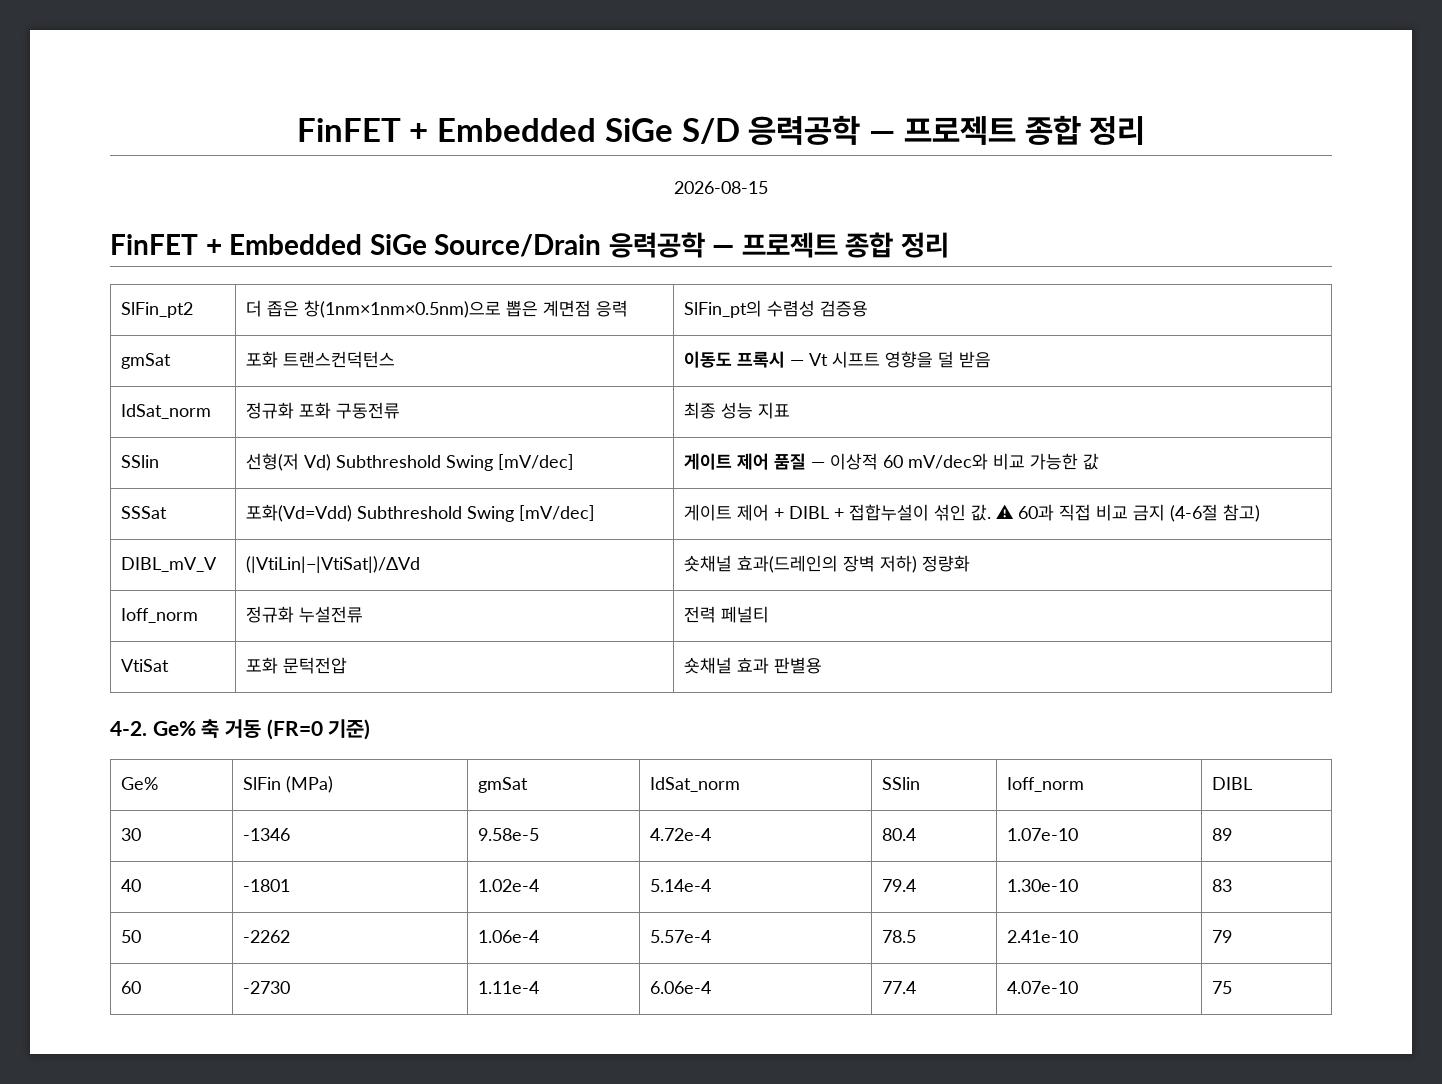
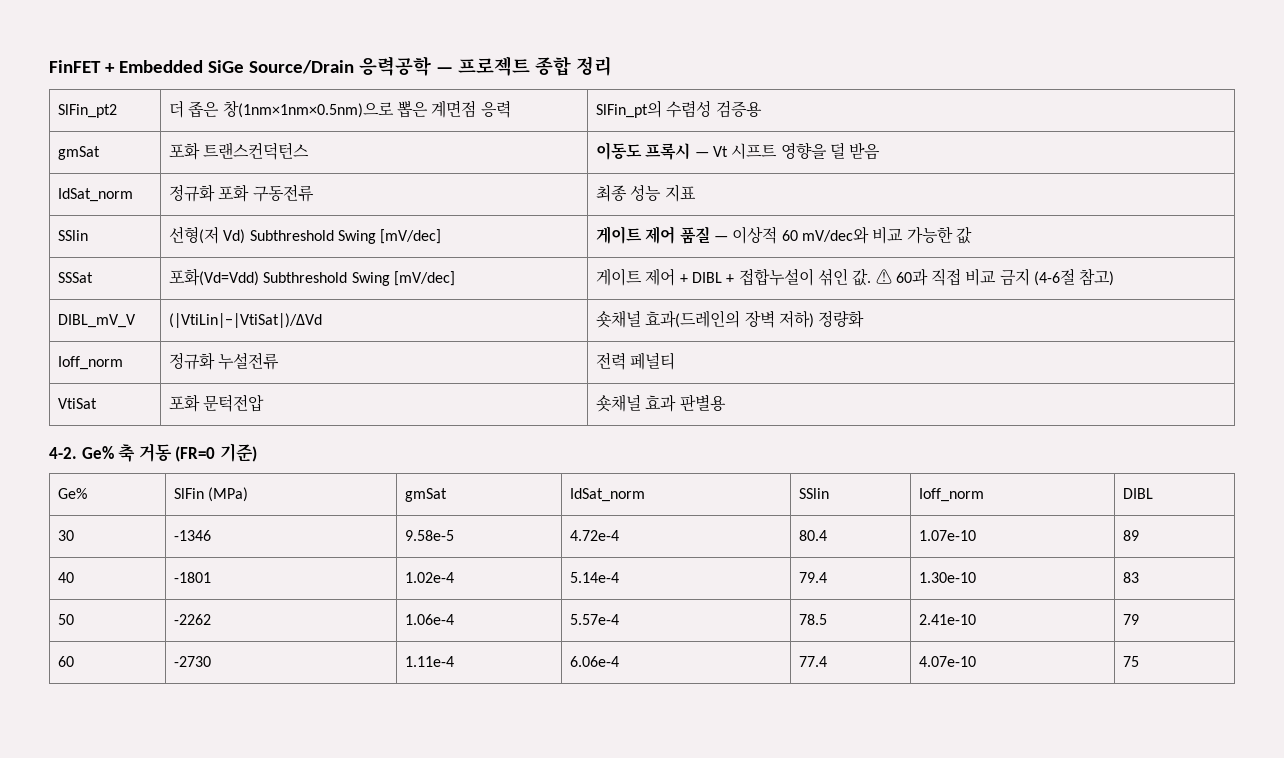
- FinFET + Embedded SiGe S/D 응력공학 — 프로젝트 종합 정리
- 2026-08-15

